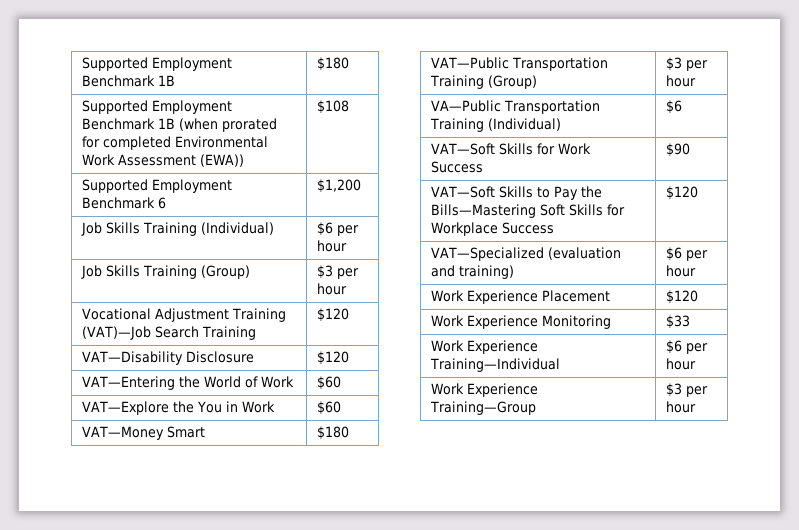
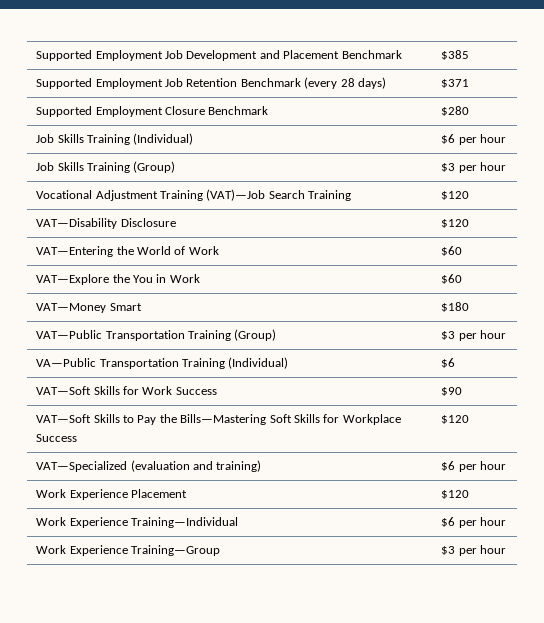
- Supported Employment Benchmark 1B | $180
- Supported Employment Benchmark 1B (when prorated for completed Environmental Work Assessment (EWA)) | $108
- Supported Employment Benchmark 6 | $1,200
+ Supported Employment Job Development and Placement Benchmark | $385
+ Supported Employment Job Retention Benchmark (every 28 days) | $371
+ Supported Employment Closure Benchmark | $280
- Work Experience Monitoring | $33

